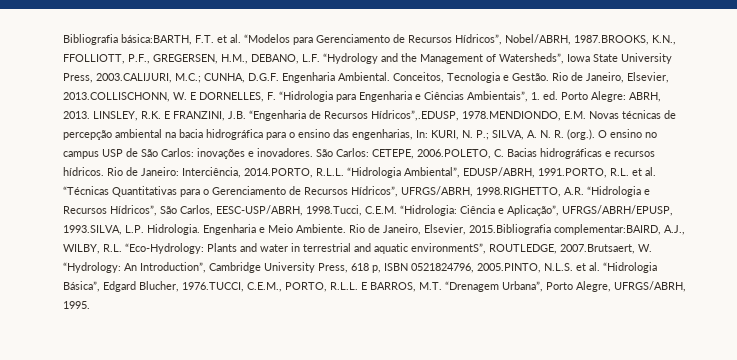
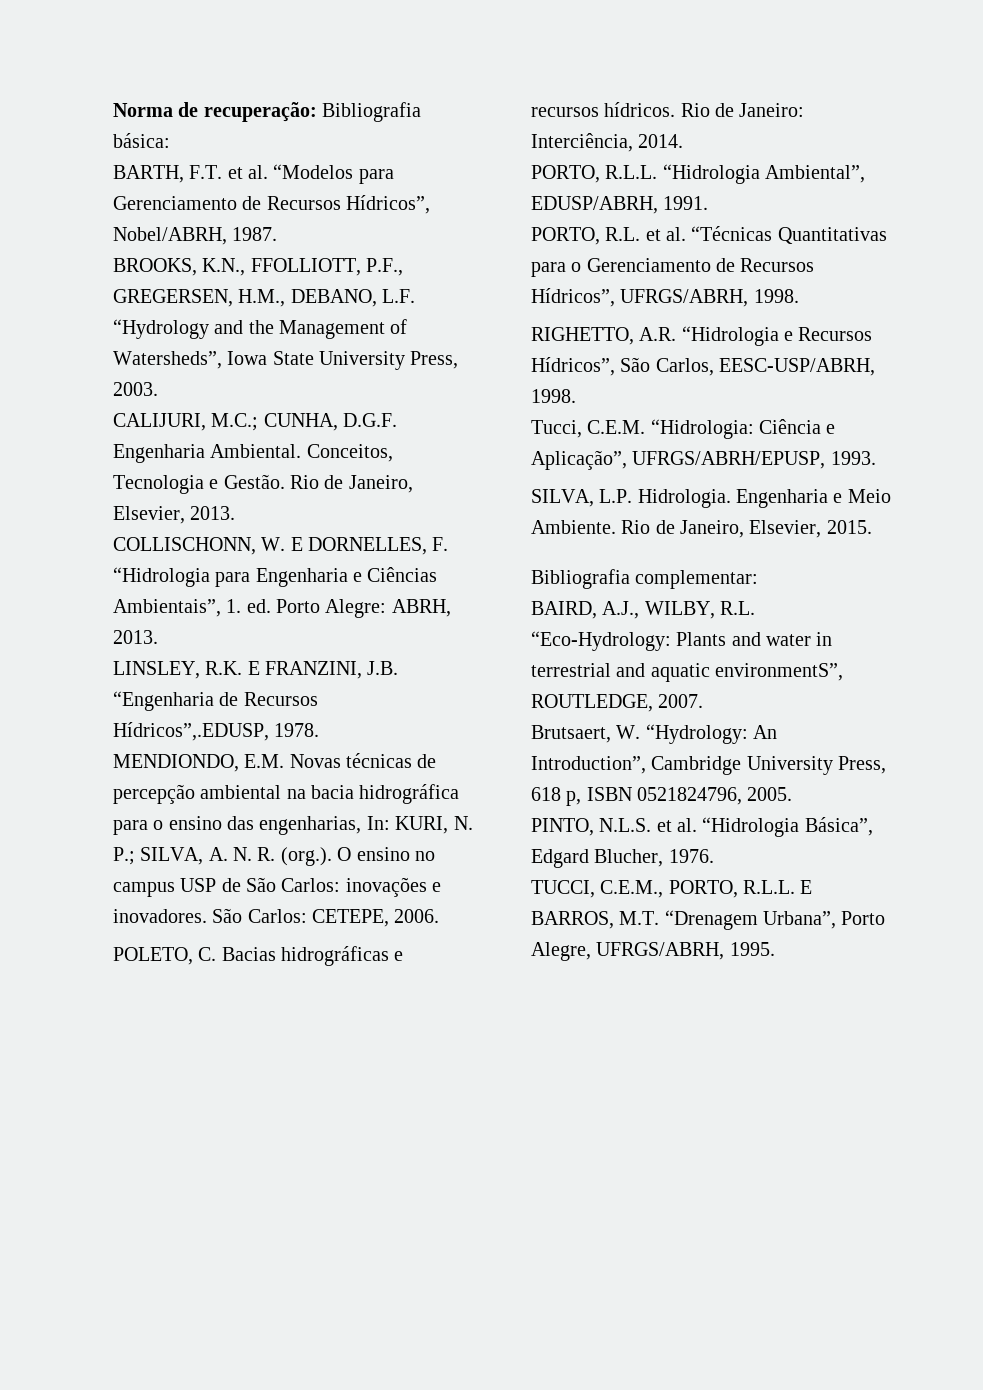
- Bibliografia básica:BARTH, F.T. et al. “Modelos para Gerenciamento de Recursos Hídricos”, Nobel/ABRH, 1987.BROOKS, K.N., FFOLLIOTT, P.F., GREGERSEN, H.M., DEBANO, L.F. “Hydrology and the Management of Watersheds”, Iowa State University Press, 2003.CALIJURI, M.C.; CUNHA, D.G.F. Engenharia Ambiental.
+ Norma de recuperação: Bibliografia básica:
+ BARTH, F.T. et al. “Modelos para Gerenciamento de Recursos Hídricos”, Nobel/ABRH, 1987.
+ BROOKS, K.N., FFOLLIOTT, P.F., GREGERSEN, H.M., DEBANO, L.F. “Hydrology and the Management of Watersheds”, Iowa State University Press, 2003.
+ CALIJURI, M.C.; CUNHA, D.G.F. Engenharia Ambiental.
- Rio de Janeiro, Elsevier, 2013.COLLISCHONN, W. E DORNELLES, F. “Hidrologia para Engenharia e Ciências Ambientais”, 1. ed. Porto Alegre:
+ Rio de Janeiro, Elsevier, 2013.
+ COLLISCHONN, W. E DORNELLES, F. “Hidrologia para Engenharia e Ciências Ambientais”, 1. ed. Porto Alegre:
- ABRH, 2013. LINSLEY, R.K. E FRANZINI, J.B. “Engenharia de Recursos Hídricos”,.EDUSP, 1978.MENDIONDO, E.M. Novas técnicas de percepção ambiental na bacia hidrográfica para o ensino das engenharias, In:
+ ABRH, 2013.
+ LINSLEY, R.K. E FRANZINI, J.B. “Engenharia de Recursos Hídricos”,.EDUSP, 1978.
+ MENDIONDO, E.M. Novas técnicas de percepção ambiental na bacia hidrográfica para o ensino das engenharias, In:
- São Carlos: CETEPE, 2006.POLETO, C. Bacias hidrográficas e recursos hídricos.
+ São Carlos: CETEPE, 2006.
+ POLETO, C. Bacias hidrográficas e recursos hídricos.
- Rio de Janeiro: Interciência, 2014.PORTO, R.L.L. “Hidrologia Ambiental”, EDUSP/ABRH, 1991.PORTO, R.L. et al. “Técnicas Quantitativas para o Gerenciamento de Recursos Hídricos”, UFRGS/ABRH, 1998.RIGHETTO, A.R. “Hidrologia e Recursos Hídricos”, São Carlos, EESC-USP/ABRH, 1998.Tucci, C.E.M. “Hidrologia: Ciência e Aplicação”, UFRGS/ABRH/EPUSP, 1993.SILVA, L.P. Hidrologia.
+ Rio de Janeiro: Interciência, 2014.
+ PORTO, R.L.L. “Hidrologia Ambiental”, EDUSP/ABRH, 1991.
+ PORTO, R.L. et al. “Técnicas Quantitativas para o Gerenciamento de Recursos Hídricos”, UFRGS/ABRH, 1998.
+ RIGHETTO, A.R. “Hidrologia e Recursos Hídricos”, São Carlos, EESC-USP/ABRH, 1998.
+ Tucci, C.E.M. “Hidrologia: Ciência e Aplicação”, UFRGS/ABRH/EPUSP, 1993.
+ SILVA, L.P. Hidrologia.
- Rio de Janeiro, Elsevier, 2015.Bibliografia complementar:BAIRD, A.J., WILBY, R.L. “Eco-Hydrology: Plants and water in terrestrial and aquatic environmentS”, ROUTLEDGE, 2007.Brutsaert, W. “Hydrology: An Introduction”, Cambridge University Press, 618 p, ISBN 0521824796, 2005.PINTO, N.L.S. et al. “Hidrologia Básica”, Edgard Blucher, 1976.TUCCI, C.E.M., PORTO, R.L.L. E BARROS, M.T. “Drenagem Urbana”, Porto Alegre, UFRGS/ABRH, 1995.
+ Rio de Janeiro, Elsevier, 2015.
+ Bibliografia complementar:
+ BAIRD, A.J., WILBY, R.L. “Eco-Hydrology: Plants and water in terrestrial and aquatic environmentS”, ROUTLEDGE, 2007.
+ Brutsaert, W. “Hydrology: An Introduction”, Cambridge University Press, 618 p, ISBN 0521824796, 2005.
+ PINTO, N.L.S. et al. “Hidrologia Básica”, Edgard Blucher, 1976.
+ TUCCI, C.E.M., PORTO, R.L.L. E BARROS, M.T. “Drenagem Urbana”, Porto Alegre, UFRGS/ABRH, 1995.

